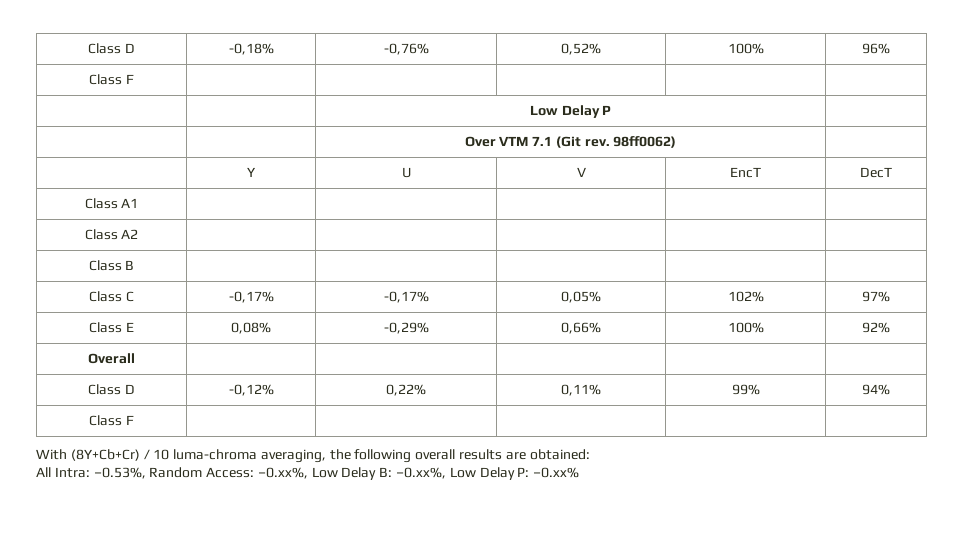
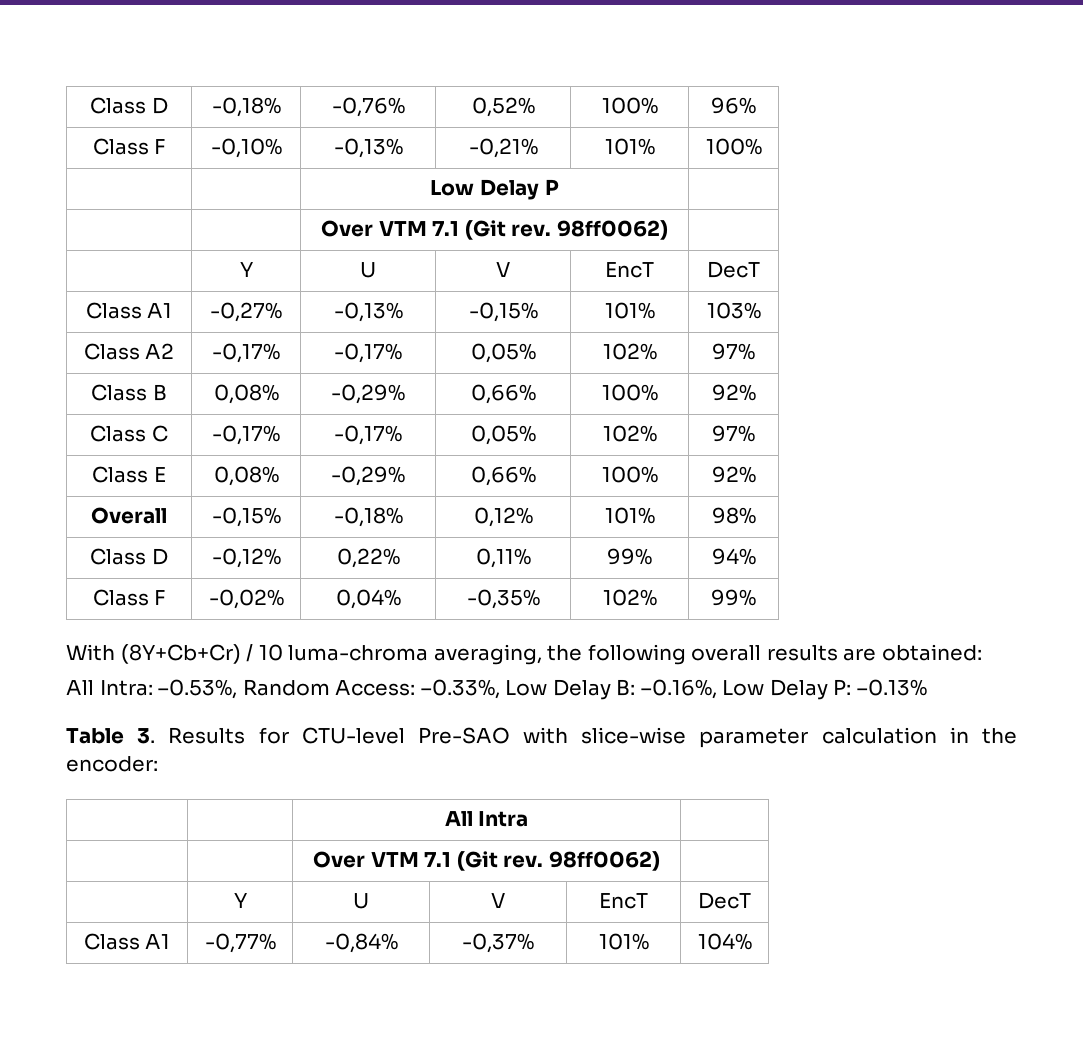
  Class D | -0,18% | -0,76% | 0,52% | 100% | 96%
- Class F | | | | |
+ Class F | -0,10% | -0,13% | -0,21% | 101% | 100%
- Class A1 | | | | |
- Class A2 | | | | |
- Class B | | | | |
+ Class A1 | -0,27% | -0,13% | -0,15% | 101% | 103%
+ Class A2 | -0,17% | -0,17% | 0,05% | 102% | 97%
+ Class B | 0,08% | -0,29% | 0,66% | 100% | 92%
- Overall | | | | |
+ Overall | -0,15% | -0,18% | 0,12% | 101% | 98%
  Class D | -0,12% | 0,22% | 0,11% | 99% | 94%
- Class F | | | | |
+ Class F | -0,02% | 0,04% | -0,35% | 102% | 99%
- All Intra: –0.53%, Random Access: –0.xx%, Low Delay B: –0.xx%, Low Delay P: –0.xx%
+ All Intra: –0.53%, Random Access: –0.33%, Low Delay B: –0.16%, Low Delay P: –0.13%
+ Table 3. Results for CTU-level Pre-SAO with slice-wise parameter calculation in the encoder:
+ | | All Intra |
+ | | Over VTM 7.1 (Git rev. 98ff0062) |
+ | Y | U | V | EncT | DecT
+ Class A1 | -0,77% | -0,84% | -0,37% | 101% | 104%

